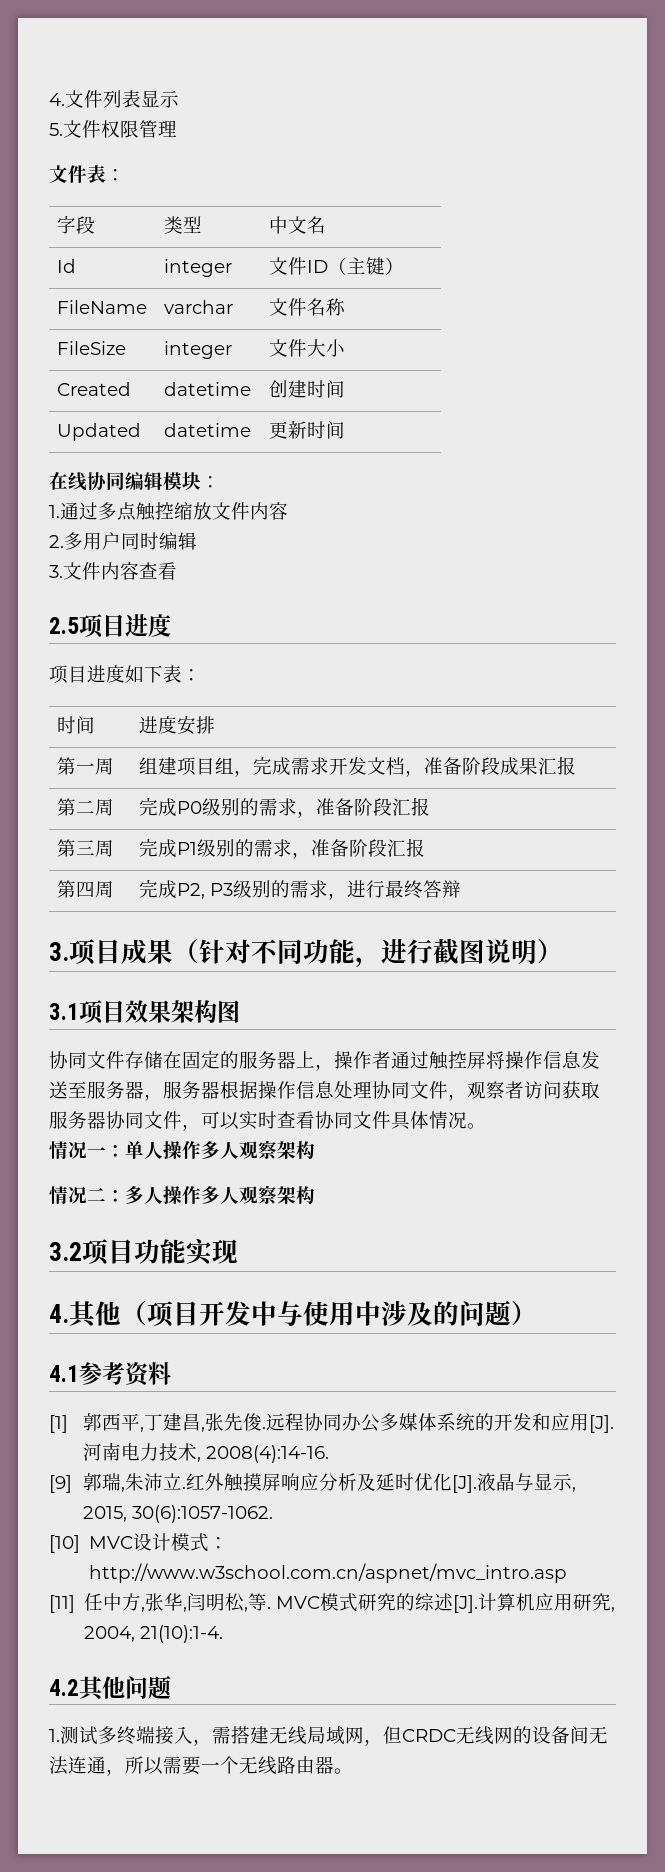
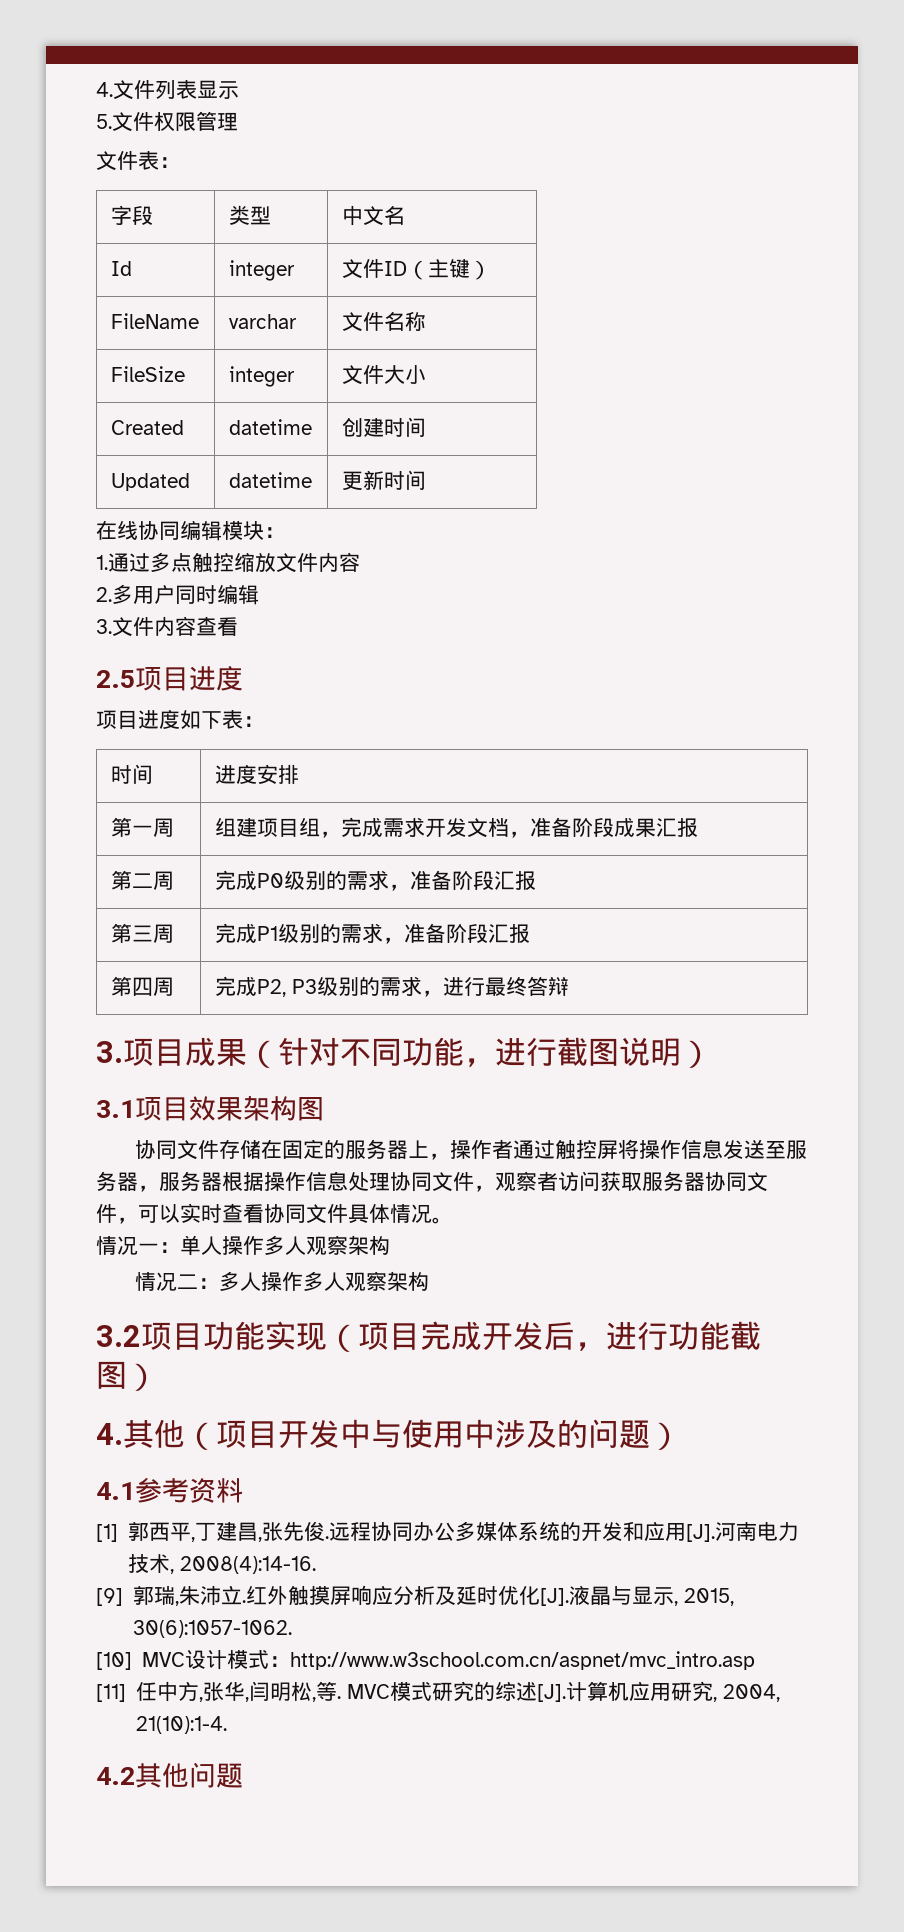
- 3.2项目功能实现
+ 3.2项目功能实现（项目完成开发后，进行功能截图）
- 1.测试多终端接入，需搭建无线局域网，但CRDC无线网的设备间无法连通，所以需要一个无线路由器。

